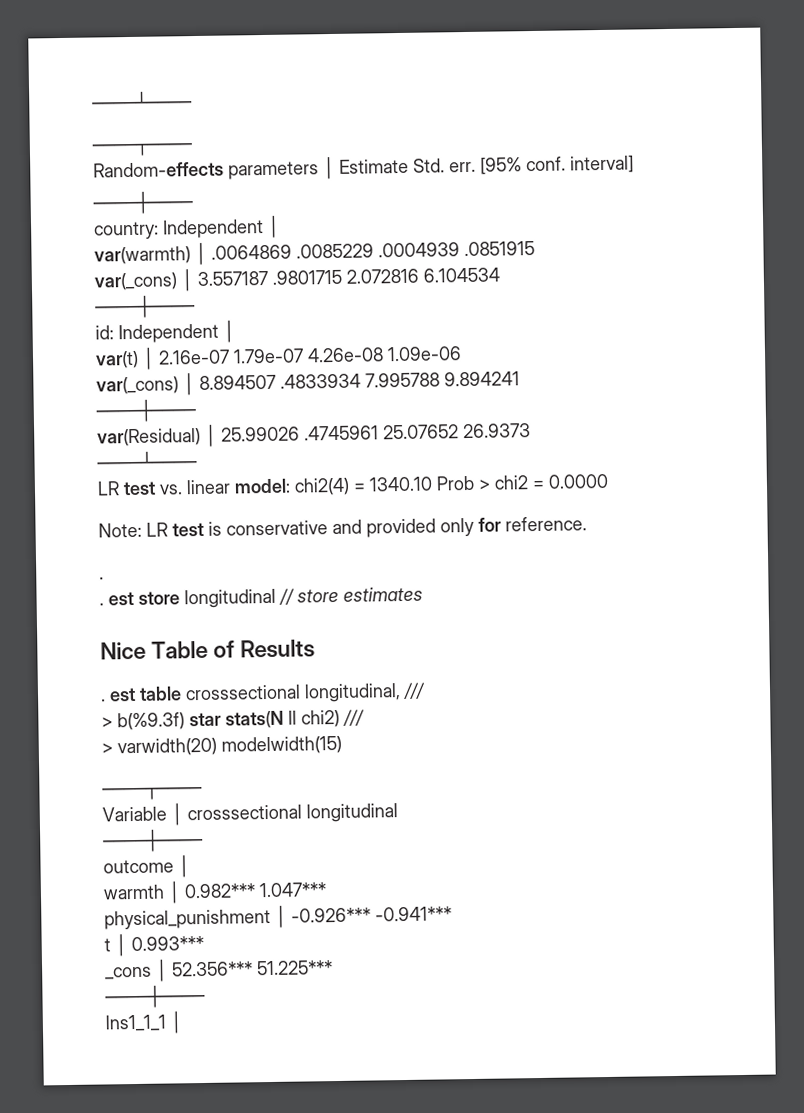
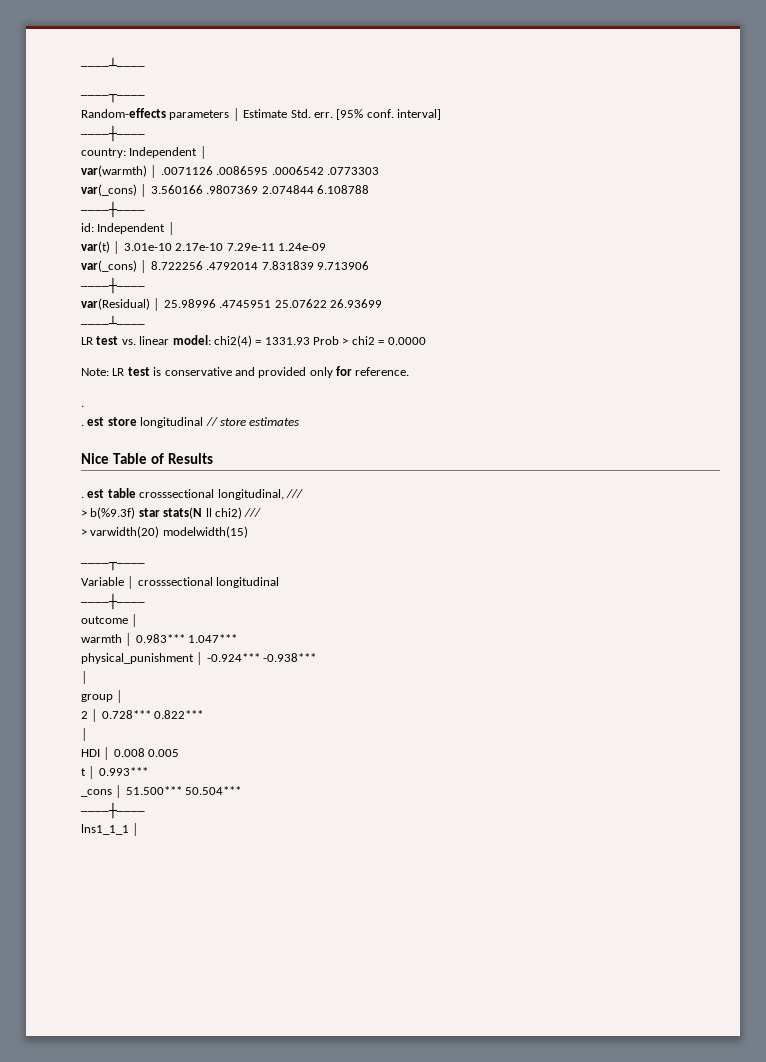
- var(warmth) │ .0064869 .0085229 .0004939 .0851915
- var(_cons) │ 3.557187 .9801715 2.072816 6.104534
+ var(warmth) │ .0071126 .0086595 .0006542 .0773303
+ var(_cons) │ 3.560166 .9807369 2.074844 6.108788
- var(t) │ 2.16e-07 1.79e-07 4.26e-08 1.09e-06
- var(_cons) │ 8.894507 .4833934 7.995788 9.894241
+ var(t) │ 3.01e-10 2.17e-10 7.29e-11 1.24e-09
+ var(_cons) │ 8.722256 .4792014 7.831839 9.713906
- var(Residual) │ 25.99026 .4745961 25.07652 26.9373
+ var(Residual) │ 25.98996 .4745951 25.07622 26.93699
- LR test vs. linear model: chi2(4) = 1340.10 Prob > chi2 = 0.0000
+ LR test vs. linear model: chi2(4) = 1331.93 Prob > chi2 = 0.0000
- warmth │ 0.982*** 1.047***
+ warmth │ 0.983*** 1.047***
- physical_punishment │ -0.926*** -0.941***
+ physical_punishment │ -0.924*** -0.938***
+ │
+ group │
+ 2 │ 0.728*** 0.822***
+ │
+ HDI │ 0.008 0.005
- _cons │ 52.356*** 51.225***
+ _cons │ 51.500*** 50.504***

